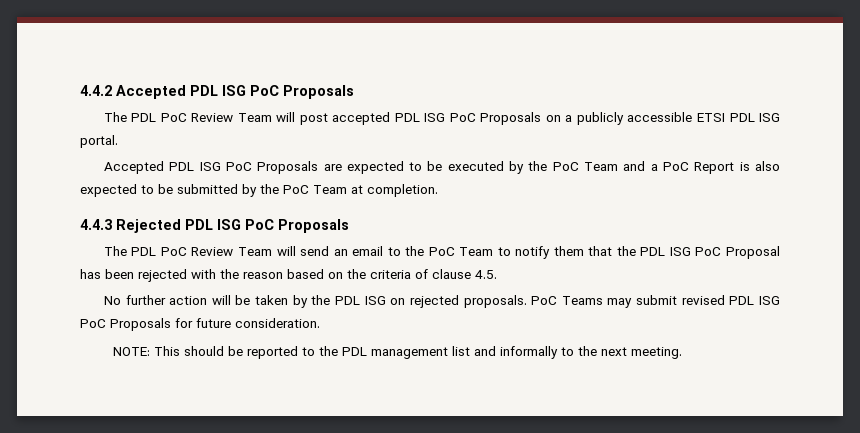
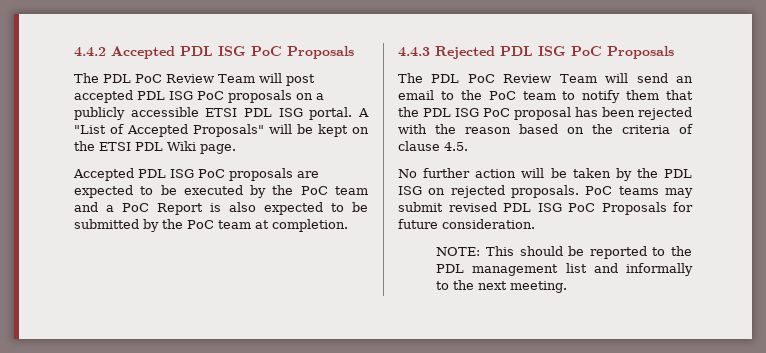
- The PDL PoC Review Team will post accepted PDL ISG PoC Proposals on a publicly accessible ETSI PDL ISG portal.
- Accepted PDL ISG PoC Proposals are expected to be executed by the PoC Team and a PoC Report is also expected to be submitted by the PoC Team at completion.
+ The PDL PoC Review Team will post accepted PDL ISG PoC proposals on a publicly accessible ETSI PDL ISG portal. A "List of Accepted Proposals" will be kept on the ETSI PDL Wiki page.
+ Accepted PDL ISG PoC proposals are expected to be executed by the PoC team and a PoC Report is also expected to be submitted by the PoC team at completion.
- The PDL PoC Review Team will send an email to the PoC Team to notify them that the PDL ISG PoC Proposal has been rejected with the reason based on the criteria of clause 4.5.
+ The PDL PoC Review Team will send an email to the PoC team to notify them that the PDL ISG PoC proposal has been rejected with the reason based on the criteria of clause 4.5.
- PoC Teams may submit revised PDL ISG PoC Proposals for future consideration.
+ PoC teams may submit revised PDL ISG PoC Proposals for future consideration.

